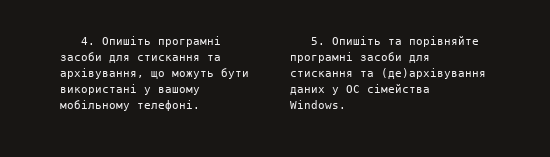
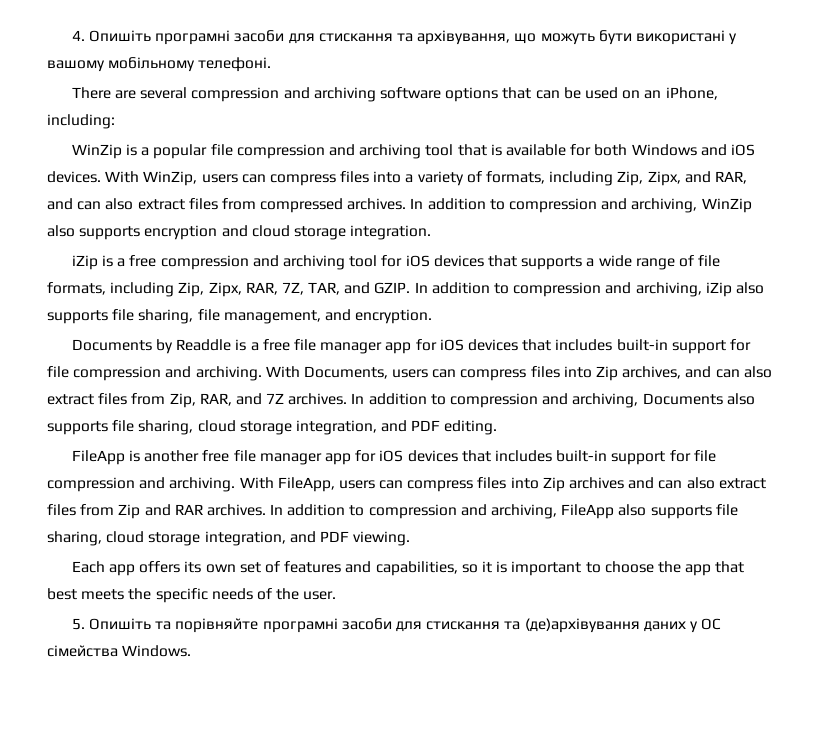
+ There are several compression and archiving software options that can be used on an iPhone, including:
+ WinZip is a popular file compression and archiving tool that is available for both Windows and iOS devices. With WinZip, users can compress files into a variety of formats, including Zip, Zipx, and RAR, and can also extract files from compressed archives. In addition to compression and archiving, WinZip also supports encryption and cloud storage integration.
+ iZip is a free compression and archiving tool for iOS devices that supports a wide range of file formats, including Zip, Zipx, RAR, 7Z, TAR, and GZIP. In addition to compression and archiving, iZip also supports file sharing, file management, and encryption.
+ Documents by Readdle is a free file manager app for iOS devices that includes built-in support for file compression and archiving. With Documents, users can compress files into Zip archives, and can also extract files from Zip, RAR, and 7Z archives. In addition to compression and archiving, Documents also supports file sharing, cloud storage integration, and PDF editing.
+ FileApp is another free file manager app for iOS devices that includes built-in support for file compression and archiving. With FileApp, users can compress files into Zip archives and can also extract files from Zip and RAR archives. In addition to compression and archiving, FileApp also supports file sharing, cloud storage integration, and PDF viewing.
+ Each app offers its own set of features and capabilities, so it is important to choose the app that best meets the specific needs of the user.

